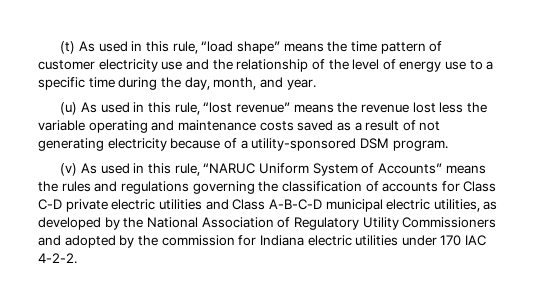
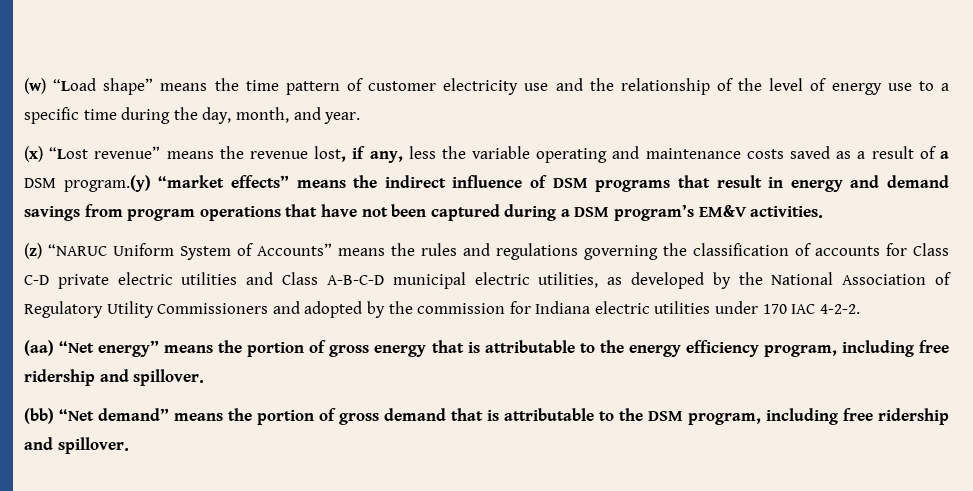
- (t) As used in this rule, “load shape” means the time pattern of customer electricity use and the relationship of the level of energy use to a specific time during the day, month, and year.
+ (w) “Load shape” means the time pattern of customer electricity use and the relationship of the level of energy use to a specific time during the day, month, and year.
- (u) As used in this rule, “lost revenue” means the revenue lost less the variable operating and maintenance costs saved as a result of not generating electricity because of a utility-sponsored DSM program.
- (v) As used in this rule, “NARUC Uniform System of Accounts” means the rules and regulations governing the classification of accounts for Class C-D private electric utilities and Class A-B-C-D municipal electric utilities, as developed by the National Association of Regulatory Utility Commissioners and adopted by the commission for Indiana electric utilities under 170 IAC 4-2-2.
+ (x) “Lost revenue” means the revenue lost, if any, less the variable operating and maintenance costs saved as a result of a DSM program.(y) “market effects” means the indirect influence of DSM programs that result in energy and demand savings from program operations that have not been captured during a DSM program’s EM&V activities.
+ (z) “NARUC Uniform System of Accounts” means the rules and regulations governing the classification of accounts for Class C-D private electric utilities and Class A-B-C-D municipal electric utilities, as developed by the National Association of Regulatory Utility Commissioners and adopted by the commission for Indiana electric utilities under 170 IAC 4-2-2.
+ (aa) “Net energy” means the portion of gross energy that is attributable to the energy efficiency program, including free ridership and spillover.
+ (bb) “Net demand” means the portion of gross demand that is attributable to the DSM program, including free ridership and spillover.

